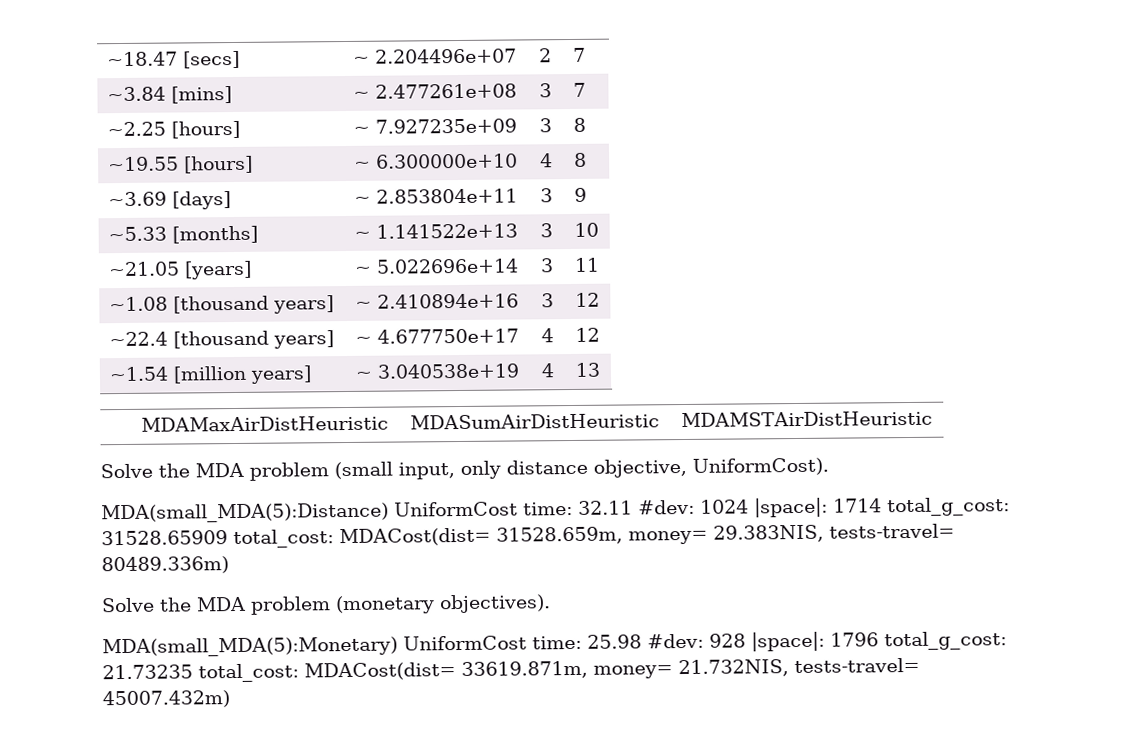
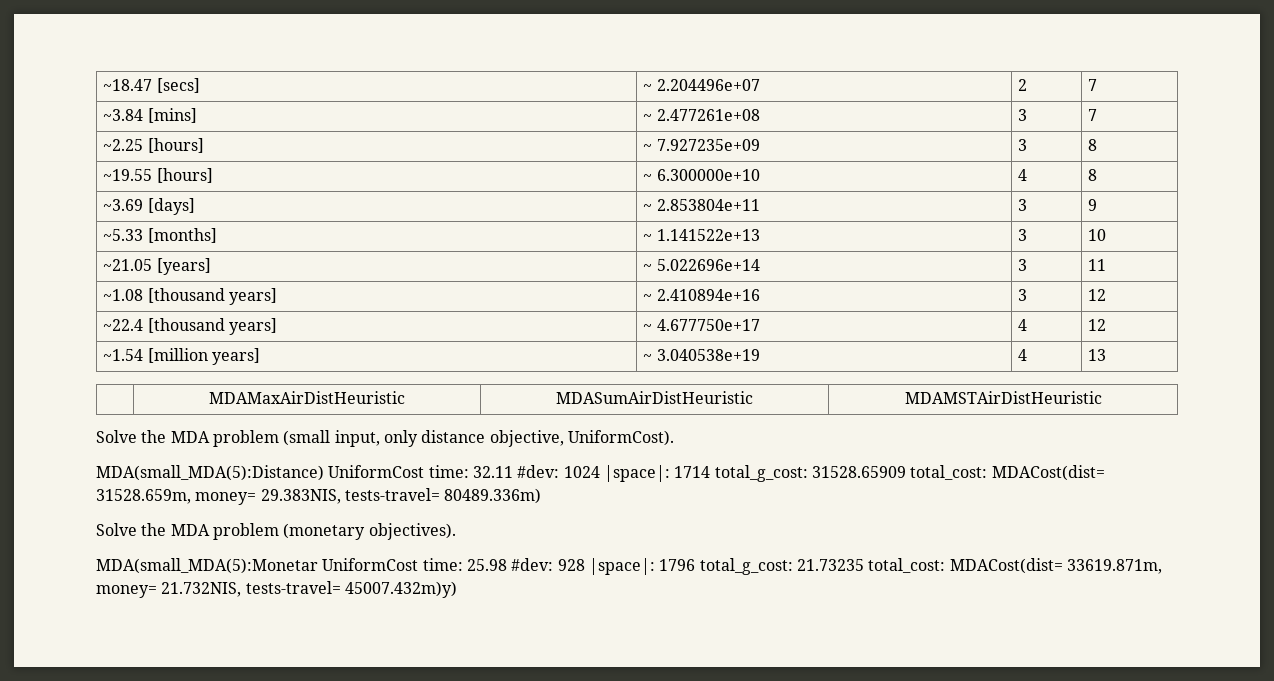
- MDA(small_MDA(5):Monetary) UniformCost time: 25.98 #dev: 928 |space|: 1796 total_g_cost: 21.73235 total_cost: MDACost(dist= 33619.871m, money= 21.732NIS, tests-travel= 45007.432m)
+ MDA(small_MDA(5):Monetar UniformCost time: 25.98 #dev: 928 |space|: 1796 total_g_cost: 21.73235 total_cost: MDACost(dist= 33619.871m, money= 21.732NIS, tests-travel= 45007.432m)y)

